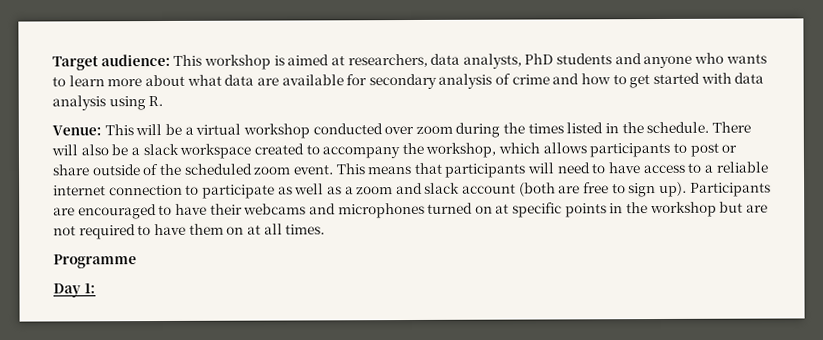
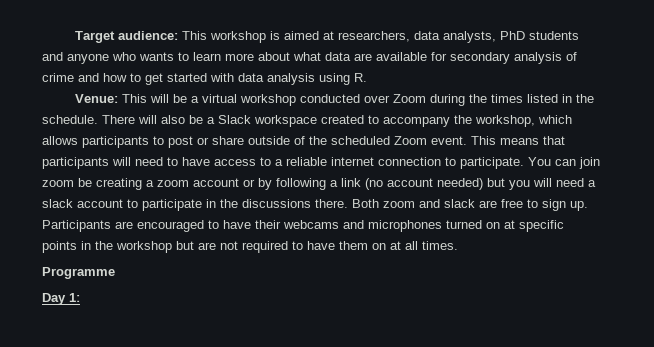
- Venue: This will be a virtual workshop conducted over zoom during the times listed in the schedule.
+ Venue: This will be a virtual workshop conducted over Zoom during the times listed in the schedule.
- There will also be a slack workspace created to accompany the workshop, which allows participants to post or share outside of the scheduled zoom event.
+ There will also be a Slack workspace created to accompany the workshop, which allows participants to post or share outside of the scheduled Zoom event.
- This means that participants will need to have access to a reliable internet connection to participate as well as a zoom and slack account (both are free to sign up).
+ This means that participants will need to have access to a reliable internet connection to participate. You can join zoom be creating a zoom account or by following a link (no account needed) but you will need a slack account to participate in the discussions there. Both zoom and slack are free to sign up.

